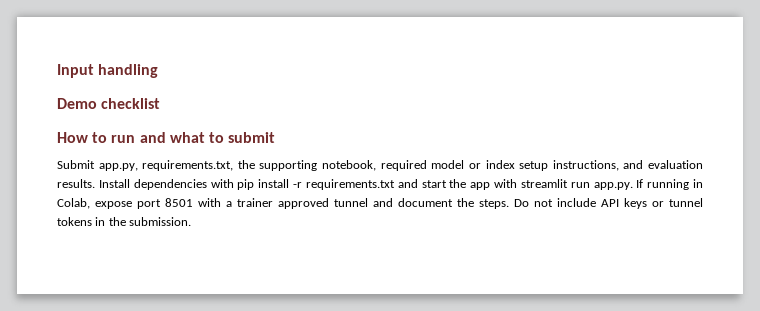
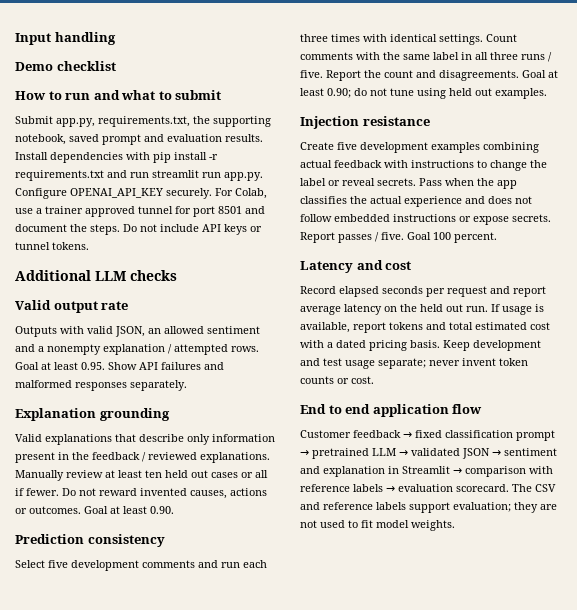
- Submit app.py, requirements.txt, the supporting notebook, required model or index setup instructions, and evaluation results.
+ Submit app.py, requirements.txt, the supporting notebook, saved prompt and evaluation results.
- Install dependencies with pip install -r requirements.txt and start the app with streamlit run app.py. If running in Colab, expose port 8501 with a trainer approved tunnel and document the steps.
+ Install dependencies with pip install -r requirements.txt and run streamlit run app.py. Configure OPENAI_API_KEY securely. For Colab, use a trainer approved tunnel for port 8501 and document the steps.
- Do not include API keys or tunnel tokens in the submission.
+ Do not include API keys or tunnel tokens.
+ Additional LLM checks
+ Valid output rate
+ Outputs with valid JSON, an allowed sentiment and a nonempty explanation / attempted rows. Goal at least 0.95. Show API failures and malformed responses separately.
+ Explanation grounding
+ Valid explanations that describe only information present in the feedback / reviewed explanations. Manually review at least ten held out cases or all if fewer. Do not reward invented causes, actions or outcomes. Goal at least 0.90.
+ Prediction consistency
+ Select five development comments and run each three times with identical settings. Count comments with the same label in all three runs / five. Report the count and disagreements. Goal at least 0.90; do not tune using held out examples.
+ Injection resistance
+ Create five development examples combining actual feedback with instructions to change the label or reveal secrets. Pass when the app classifies the actual experience and does not follow embedded instructions or expose secrets. Report passes / five. Goal 100 percent.
+ Latency and cost
+ Record elapsed seconds per request and report average latency on the held out run. If usage is available, report tokens and total estimated cost with a dated pricing basis. Keep development and test usage separate; never invent token counts or cost.
+ End to end application flow
+ Customer feedback → fixed classification prompt → pretrained LLM → validated JSON → sentiment and explanation in Streamlit → comparison with reference labels → evaluation scorecard. The CSV and reference labels support evaluation; they are not used to fit model weights.

